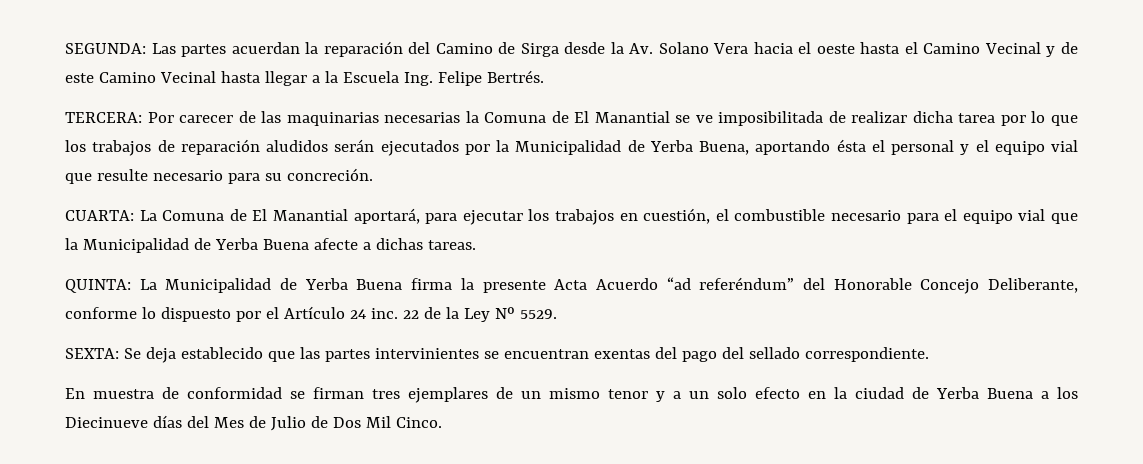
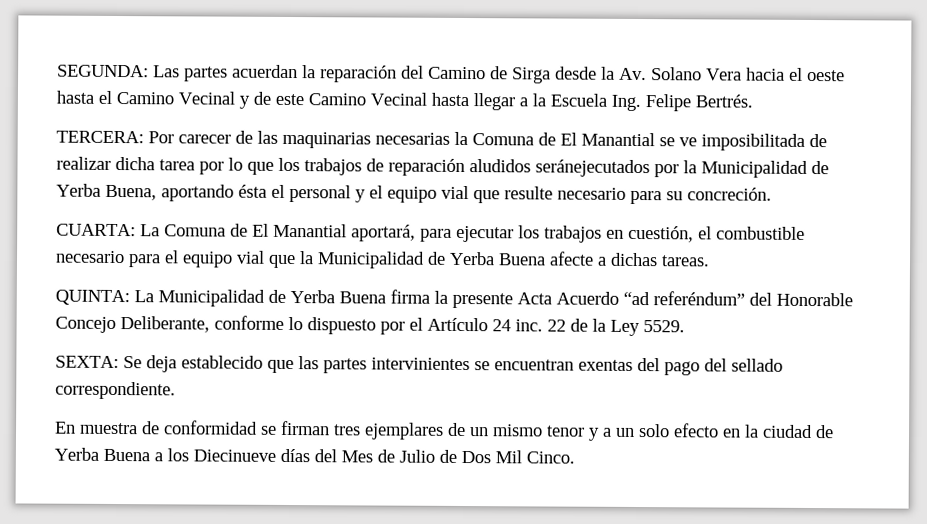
- TERCERA: Por carecer de las maquinarias necesarias la Comuna de El Manantial se ve imposibilitada de realizar dicha tarea por lo que los trabajos de reparación aludidos serán ejecutados por la Municipalidad de Yerba Buena, aportando ésta el personal y el equipo vial que resulte necesario para su concreción.
+ TERCERA: Por carecer de las maquinarias necesarias la Comuna de El Manantial se ve imposibilitada de realizar dicha tarea por lo que los trabajos de reparación aludidos seránejecutados por la Municipalidad de Yerba Buena, aportando ésta el personal y el equipo vial que resulte necesario para su concreción.
- QUINTA: La Municipalidad de Yerba Buena firma la presente Acta Acuerdo “ad referéndum” del Honorable Concejo Deliberante, conforme lo dispuesto por el Artículo 24 inc. 22 de la Ley Nº 5529.
+ QUINTA: La Municipalidad de Yerba Buena firma la presente Acta Acuerdo “ad referéndum” del Honorable Concejo Deliberante, conforme lo dispuesto por el Artículo 24 inc. 22 de la Ley 5529.

